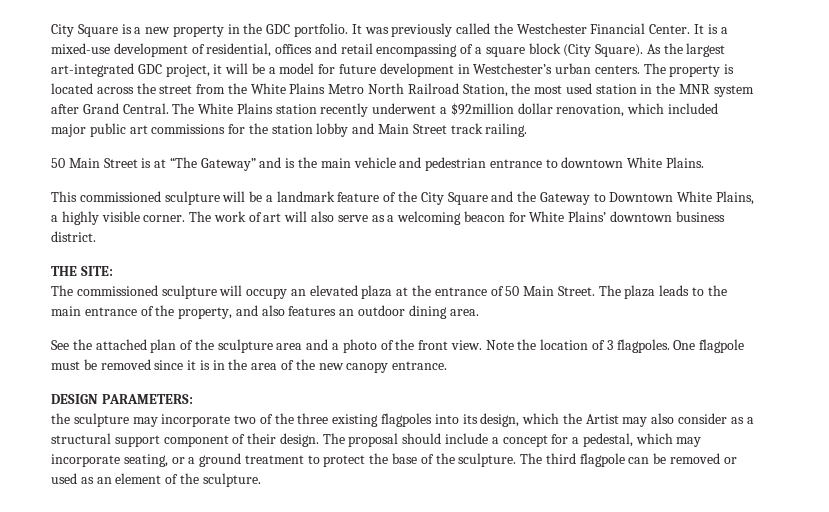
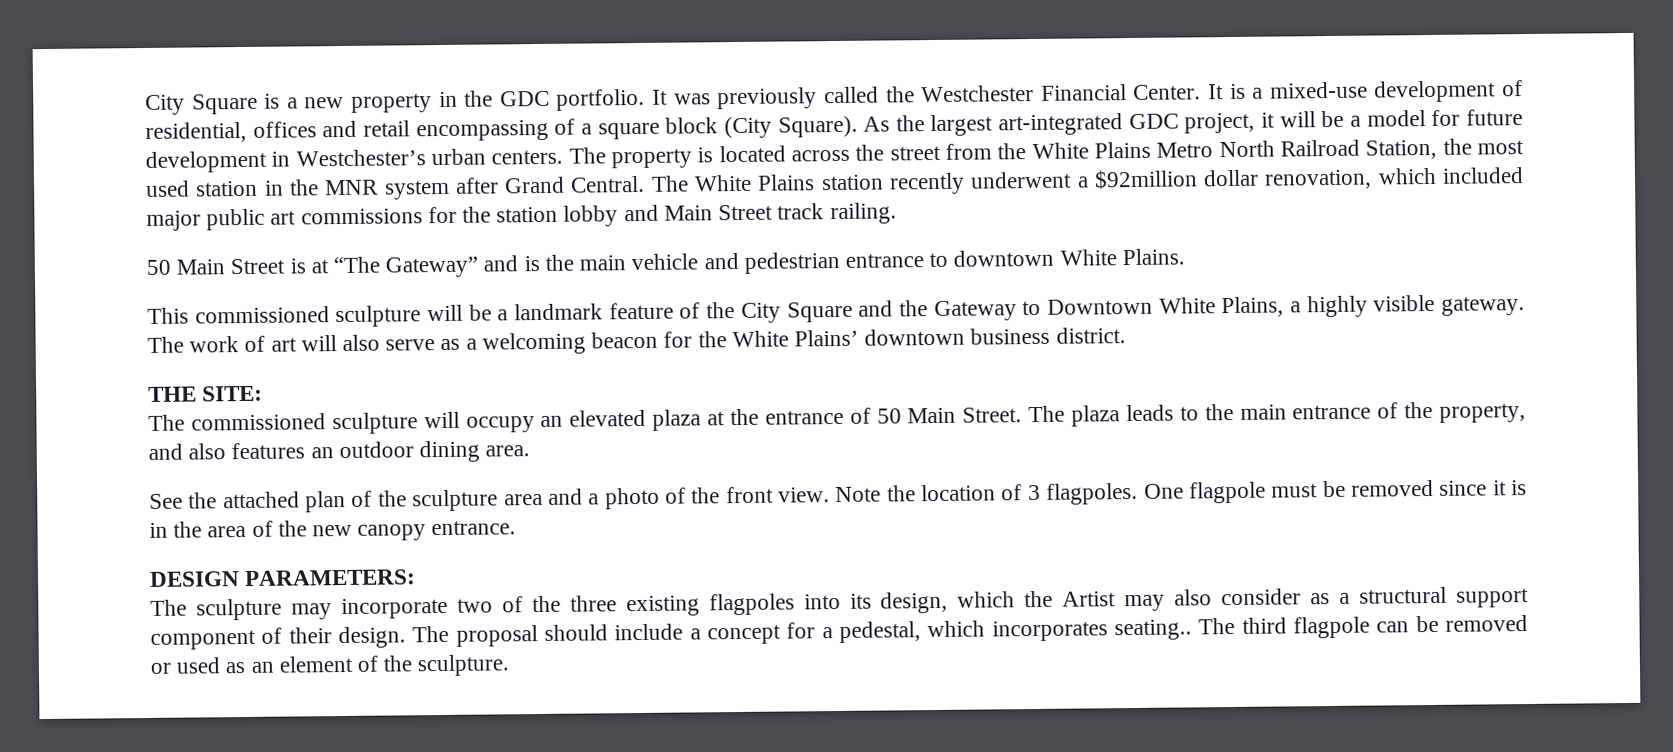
- This commissioned sculpture will be a landmark feature of the City Square and the Gateway to Downtown White Plains, a highly visible corner.
+ This commissioned sculpture will be a landmark feature of the City Square and the Gateway to Downtown White Plains, a highly visible gateway.
- The work of art will also serve as a welcoming beacon for White Plains’ downtown business district.
+ The work of art will also serve as a welcoming beacon for the White Plains’ downtown business district.
- the sculpture may incorporate two of the three existing flagpoles into its design, which the Artist may also consider as a structural support component of their design.
+ The sculpture may incorporate two of the three existing flagpoles into its design, which the Artist may also consider as a structural support component of their design.
- The proposal should include a concept for a pedestal, which may incorporate seating, or a ground treatment to protect the base of the sculpture.
+ The proposal should include a concept for a pedestal, which incorporates seating..

